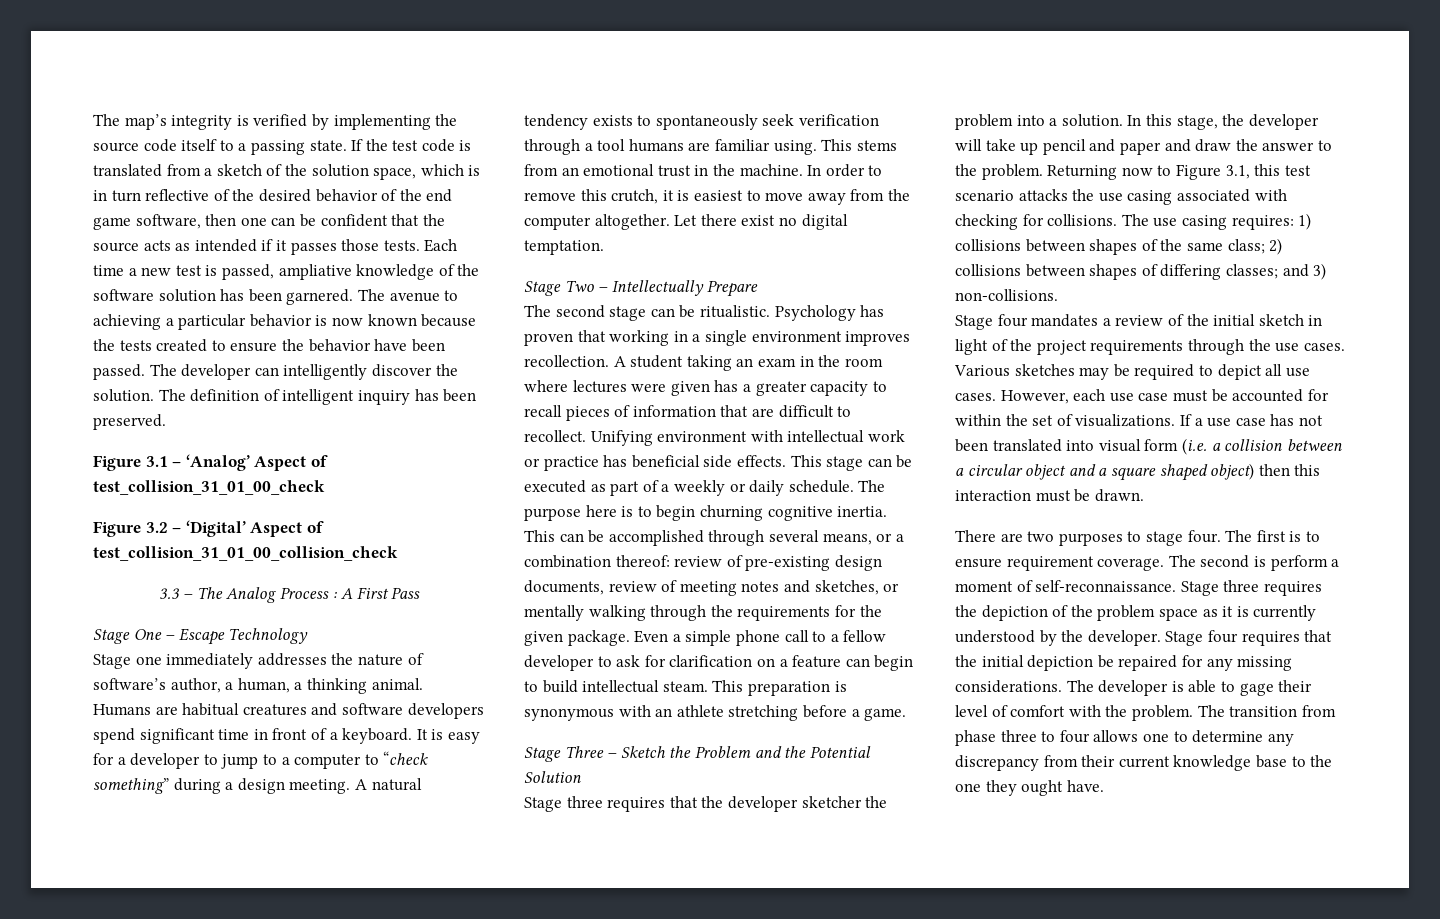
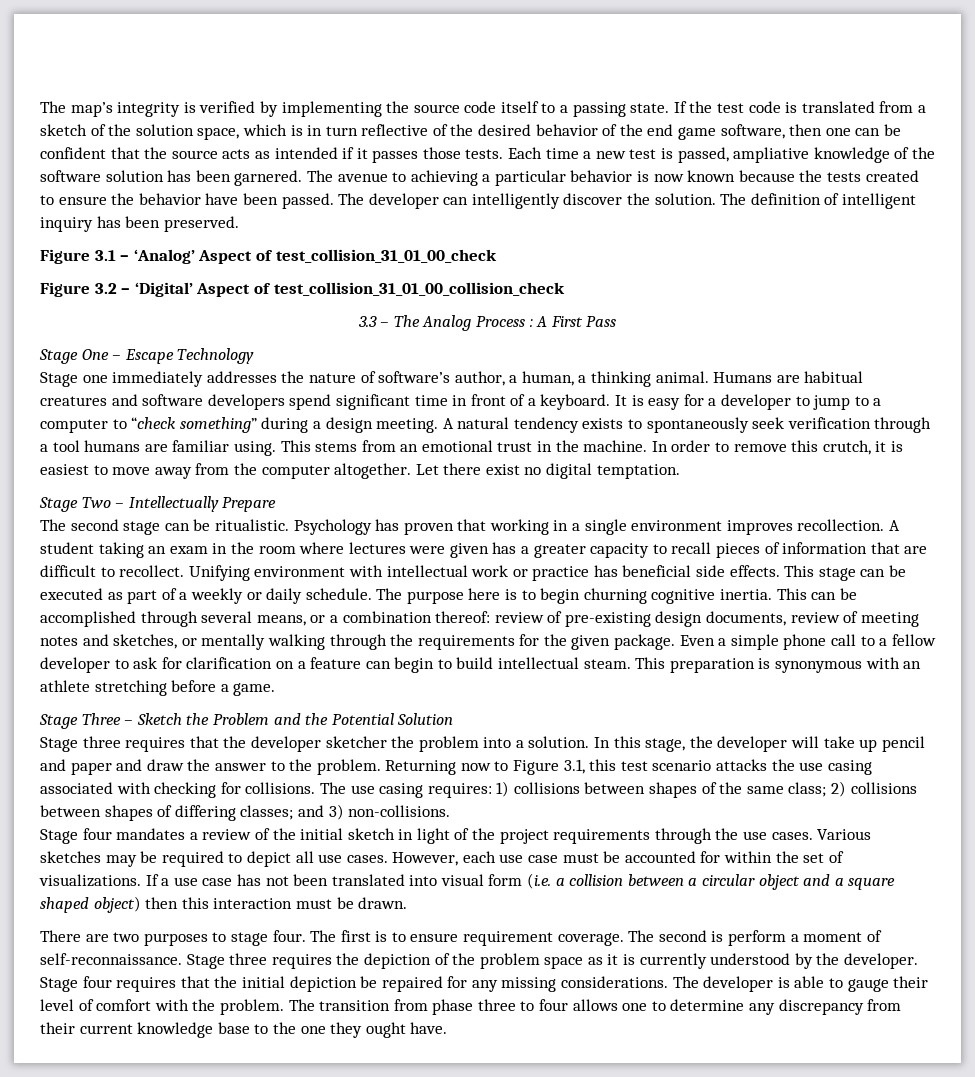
- The developer is able to gage their level of comfort with the problem.
+ The developer is able to gauge their level of comfort with the problem.

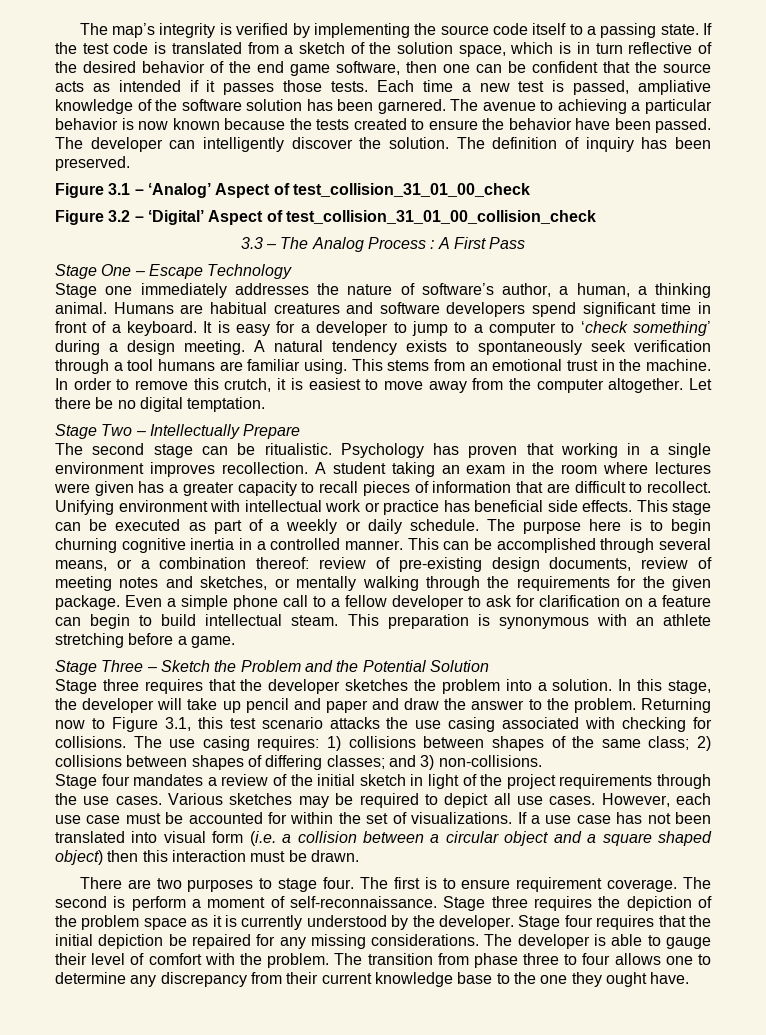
- The definition of intelligent inquiry has been preserved.
+ The definition of inquiry has been preserved.
- It is easy for a developer to jump to a computer to “check something” during a design meeting.
+ It is easy for a developer to jump to a computer to ‘check something’ during a design meeting.
- Let there exist no digital temptation.
+ Let there be no digital temptation.
- The purpose here is to begin churning cognitive inertia.
+ The purpose here is to begin churning cognitive inertia in a controlled manner.
- Stage three requires that the developer sketcher the problem into a solution.
+ Stage three requires that the developer sketches the problem into a solution.

